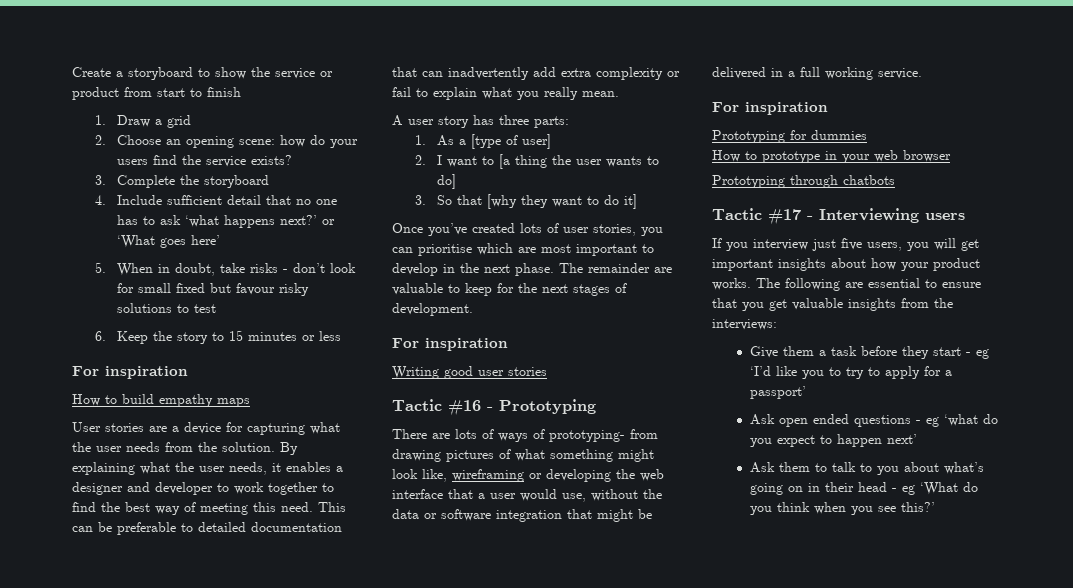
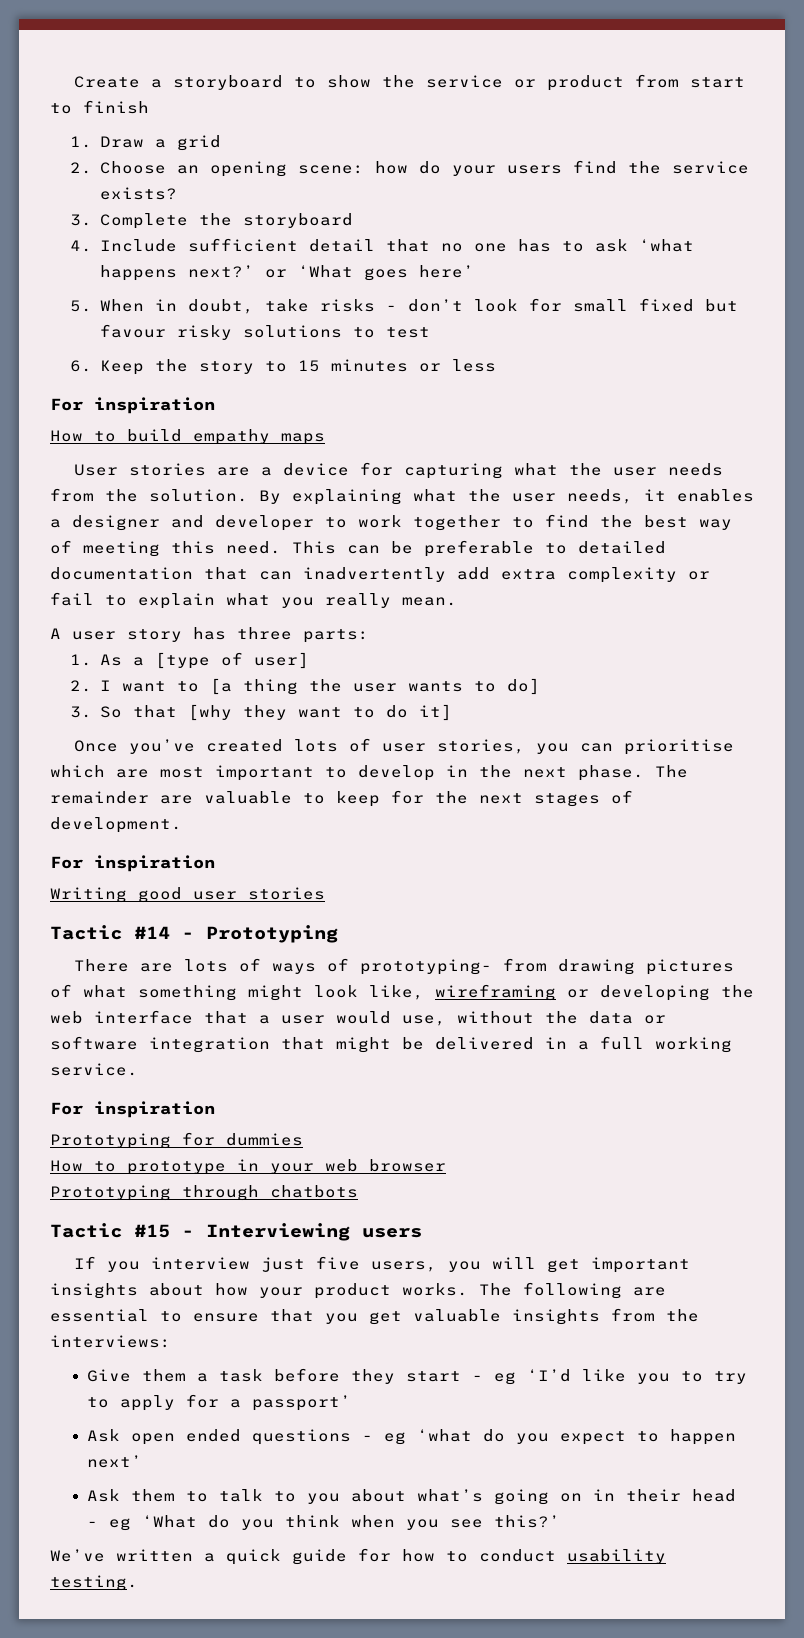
- Tactic #16 - Prototyping
+ Tactic #14 - Prototyping
- Tactic #17 - Interviewing users
+ Tactic #15 - Interviewing users
+ We’ve written a quick guide for how to conduct usability testing.

